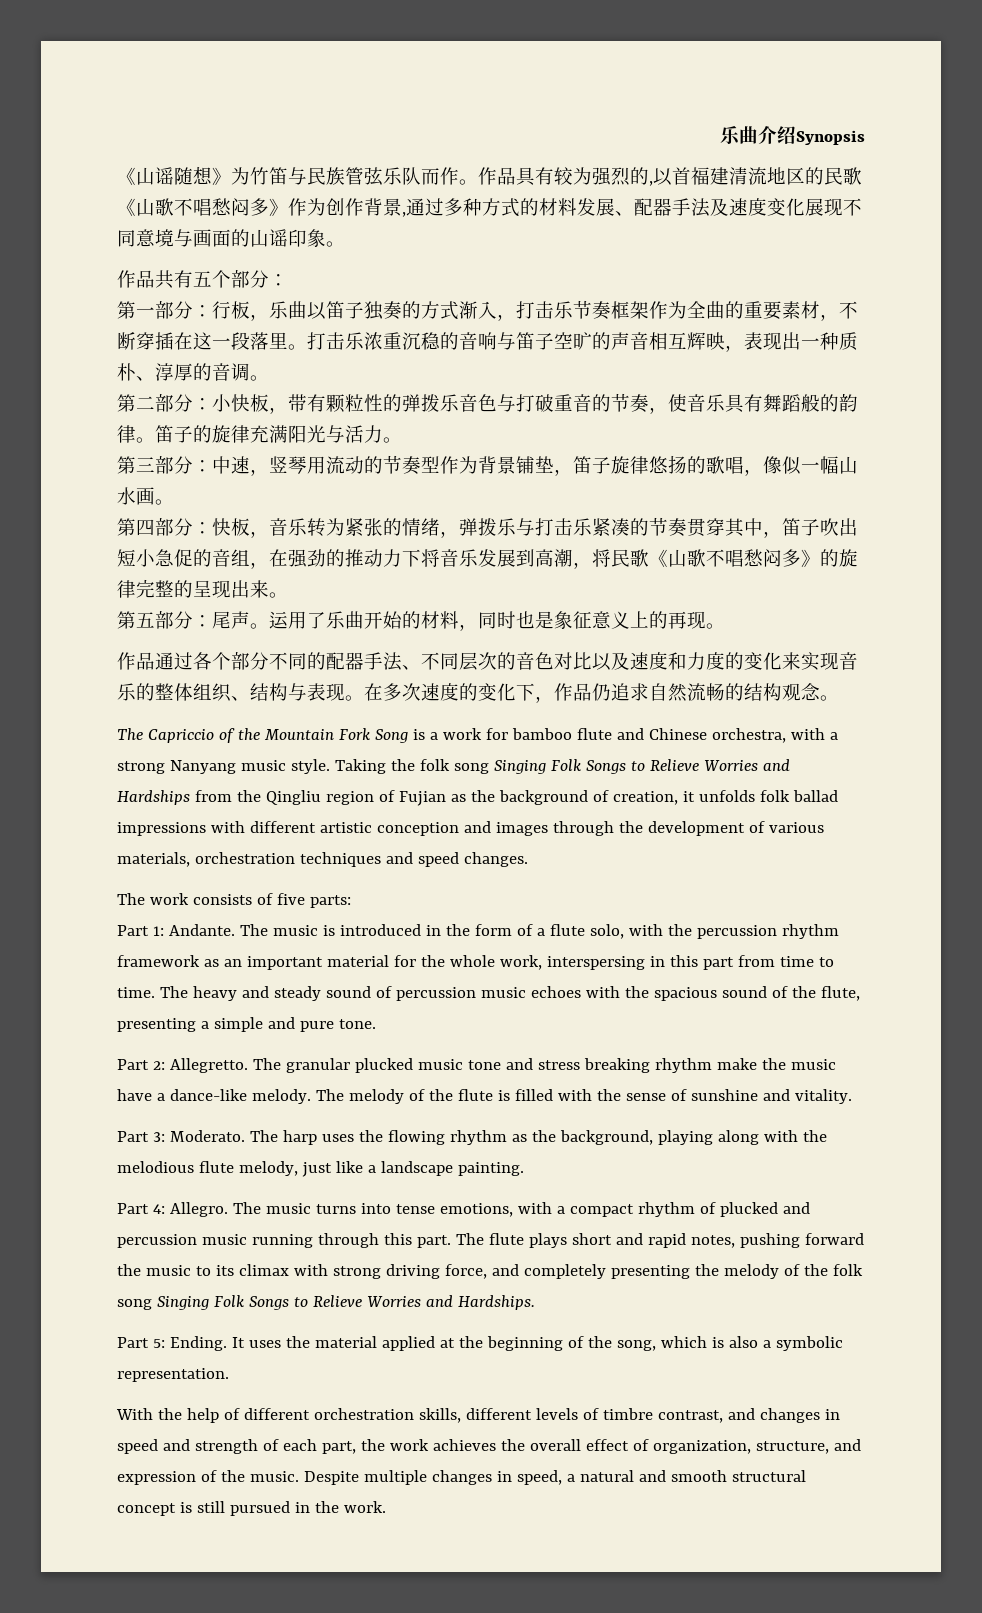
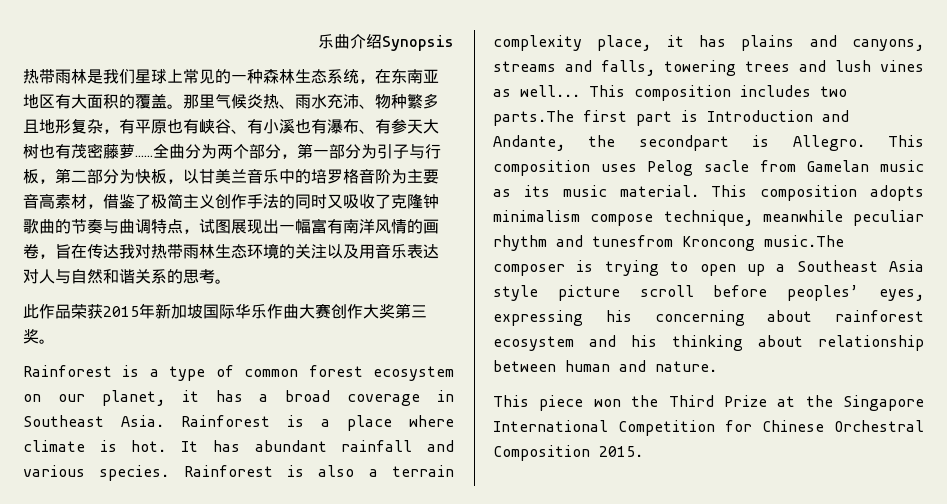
- 《山谣随想》为竹笛与民族管弦乐队而作。作品具有较为强烈的,以首福建清流地区的民歌《山歌不唱愁闷多》作为创作背景,通过多种方式的材料发展、配器手法及速度变化展现不同意境与画面的山谣印象。
- 作品共有五个部分：
- 第一部分：行板，乐曲以笛子独奏的方式渐入，打击乐节奏框架作为全曲的重要素材，不断穿插在这一段落里。打击乐浓重沉稳的音响与笛子空旷的声音相互辉映，表现出一种质朴、淳厚的音调。
- 第二部分：小快板，带有颗粒性的弹拨乐音色与打破重音的节奏，使音乐具有舞蹈般的韵律。笛子的旋律充满阳光与活力。
- 第三部分：中速，竖琴用流动的节奏型作为背景铺垫，笛子旋律悠扬的歌唱，像似一幅山水画。
- 第四部分：快板，音乐转为紧张的情绪，弹拨乐与打击乐紧凑的节奏贯穿其中，笛子吹出短小急促的音组，在强劲的推动力下将音乐发展到高潮，将民歌《山歌不唱愁闷多》的旋律完整的呈现出来。
- 第五部分：尾声。运用了乐曲开始的材料，同时也是象征意义上的再现。
- 作品通过各个部分不同的配器手法、不同层次的音色对比以及速度和力度的变化来实现音乐的整体组织、结构与表现。在多次速度的变化下，作品仍追求自然流畅的结构观念。
- The Capriccio of the Mountain Fork Song is a work for bamboo flute and Chinese orchestra, with a strong Nanyang music style. Taking the folk song Singing Folk Songs to Relieve Worries and Hardships from the Qingliu region of Fujian as the background of creation, it unfolds folk ballad impressions with different artistic conception and images through the development of various materials, orchestration techniques and speed changes.
- The work consists of five parts:
- Part 1: Andante. The music is introduced in the form of a flute solo, with the percussion rhythm framework as an important material for the whole work, interspersing in this part from time to time. The heavy and steady sound of percussion music echoes with the spacious sound of the flute, presenting a simple and pure tone.
- Part 2: Allegretto. The granular plucked music tone and stress breaking rhythm make the music have a dance-like melody. The melody of the flute is filled with the sense of sunshine and vitality.
- Part 3: Moderato. The harp uses the flowing rhythm as the background, playing along with the melodious flute melody, just like a landscape painting.
- Part 4: Allegro. The music turns into tense emotions, with a compact rhythm of plucked and percussion music running through this part. The flute plays short and rapid notes, pushing forward the music to its climax with strong driving force, and completely presenting the melody of the folk song Singing Folk Songs to Relieve Worries and Hardships.
- Part 5: Ending. It uses the material applied at the beginning of the song, which is also a symbolic representation.
- With the help of different orchestration skills, different levels of timbre contrast, and changes in speed and strength of each part, the work achieves the overall effect of organization, structure, and expression of the music. Despite multiple changes in speed, a natural and smooth structural concept is still pursued in the work.
+ 热带雨林是我们星球上常见的一种森林生态系统，在东南亚地区有大面积的覆盖。那里气候炎热、雨水充沛、物种繁多且地形复杂，有平原也有峡谷、有小溪也有瀑布、有参天大树也有茂密藤萝……全曲分为两个部分，第一部分为引子与行板，第二部分为快板，以甘美兰音乐中的培罗格音阶为主要音高素材，借鉴了极简主义创作手法的同时又吸收了克隆钟歌曲的节奏与曲调特点，试图展现出一幅富有南洋风情的画卷，旨在传达我对热带雨林生态环境的关注以及用音乐表达对人与自然和谐关系的思考。
+ 此作品荣获2015年新加坡国际华乐作曲大赛创作大奖第三奖。
+ Rainforest is a type of common forest ecosystem on our planet, it has a broad coverage in Southeast Asia. Rainforest is a place where climate is hot. It has abundant rainfall and various species. Rainforest is also a terrain complexity place, it has plains and canyons, streams and falls, towering trees and lush vines as well... This composition includes two parts.The first part is Introduction and Andante, the secondpart is Allegro. This composition uses Pelog sacle from Gamelan music as its music material. This composition adopts minimalism compose technique, meanwhile peculiar rhythm and tunesfrom Kroncong music.The composer is trying to open up a Southeast Asia style picture scroll before peoples’ eyes, expressing his concerning about rainforest ecosystem and his thinking about relationship between human and nature.
+ This piece won the Third Prize at the Singapore International Competition for Chinese Orchestral Composition 2015.

